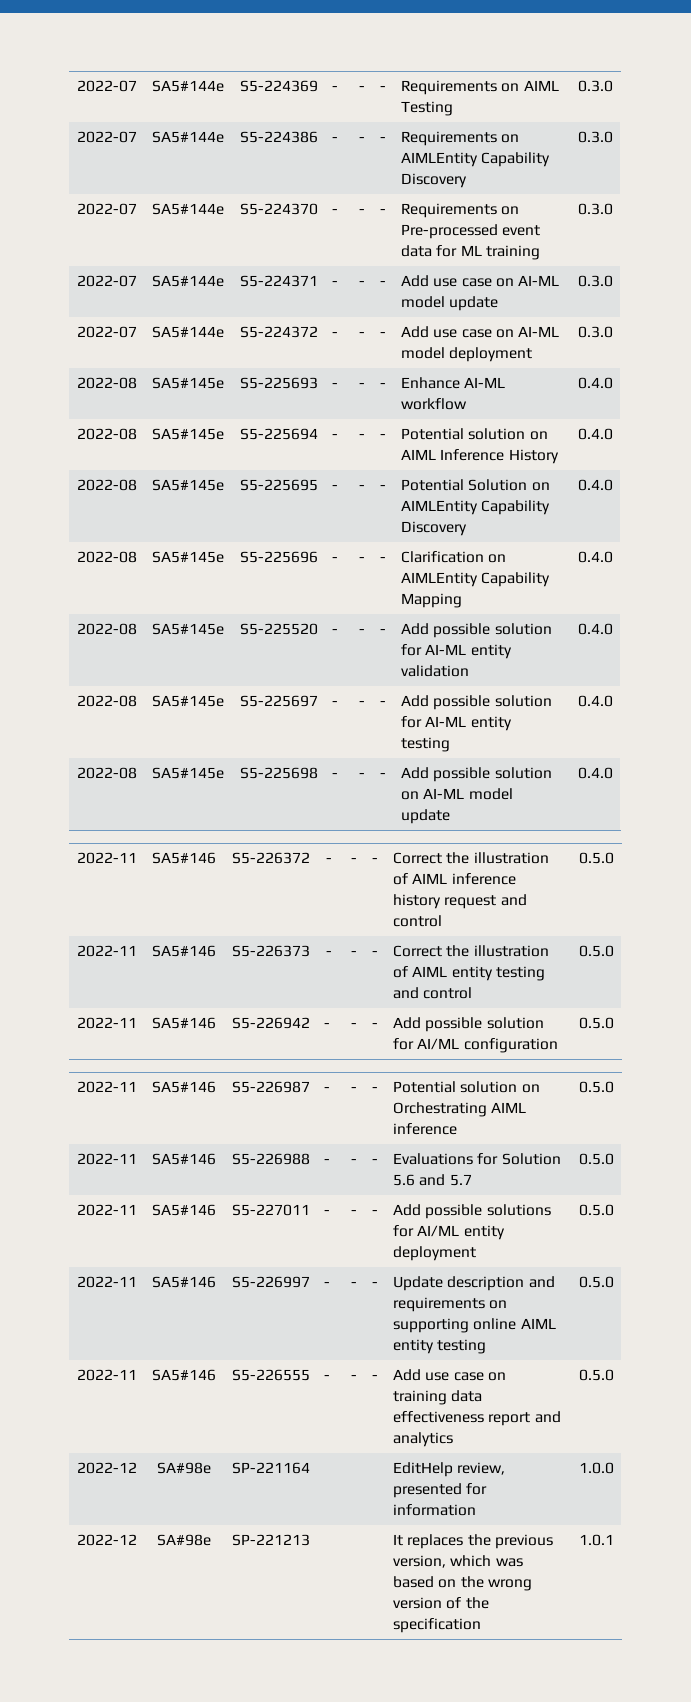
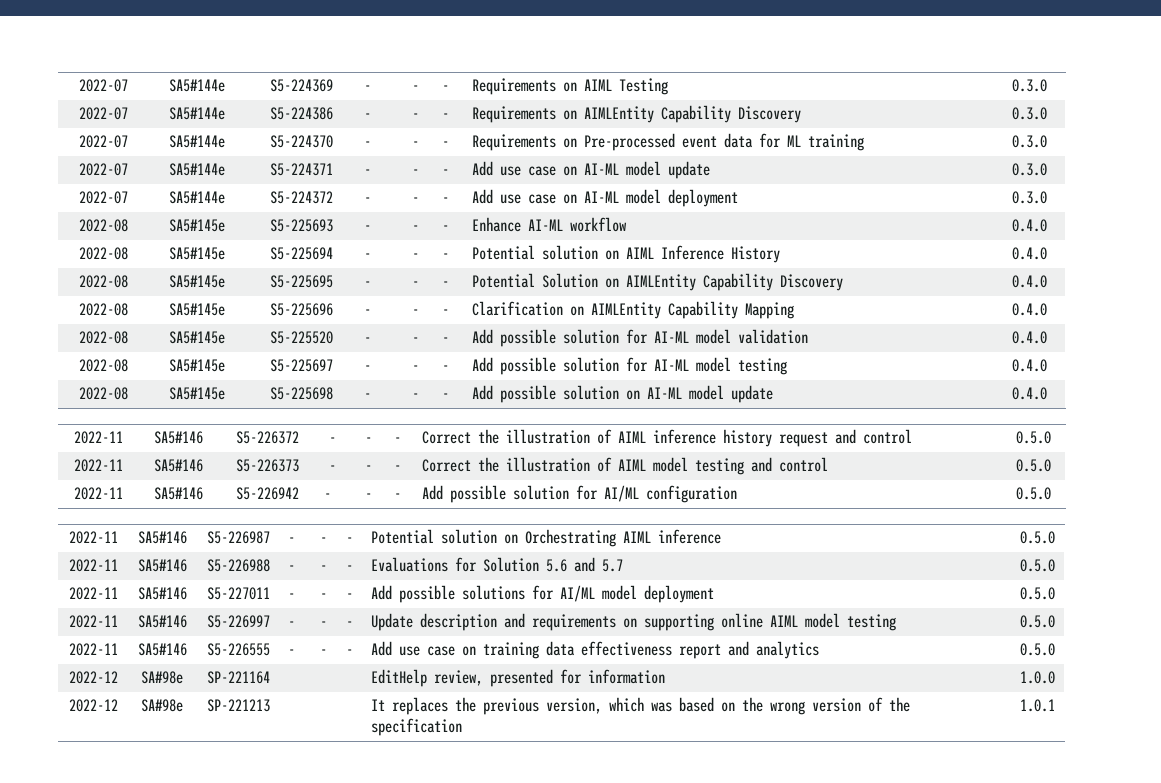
- 2022-08 | SA5#145e | S5-225520 | - | - | - | Add possible solution for AI-ML entity validation | 0.4.0
+ 2022-08 | SA5#145e | S5-225520 | - | - | - | Add possible solution for AI-ML model validation | 0.4.0
- 2022-08 | SA5#145e | S5-225697 | - | - | - | Add possible solution for AI-ML entity testing | 0.4.0
+ 2022-08 | SA5#145e | S5-225697 | - | - | - | Add possible solution for AI-ML model testing | 0.4.0
- 2022-11 | SA5#146 | S5-226373 | - | - | - | Correct the illustration of AIML entity testing and control | 0.5.0
+ 2022-11 | SA5#146 | S5-226373 | - | - | - | Correct the illustration of AIML model testing and control | 0.5.0
- 2022-11 | SA5#146 | S5-227011 | - | - | - | Add possible solutions for AI/ML entity deployment | 0.5.0
+ 2022-11 | SA5#146 | S5-227011 | - | - | - | Add possible solutions for AI/ML model deployment | 0.5.0
- 2022-11 | SA5#146 | S5-226997 | - | - | - | Update description and requirements on supporting online AIML entity testing | 0.5.0
+ 2022-11 | SA5#146 | S5-226997 | - | - | - | Update description and requirements on supporting online AIML model testing | 0.5.0

